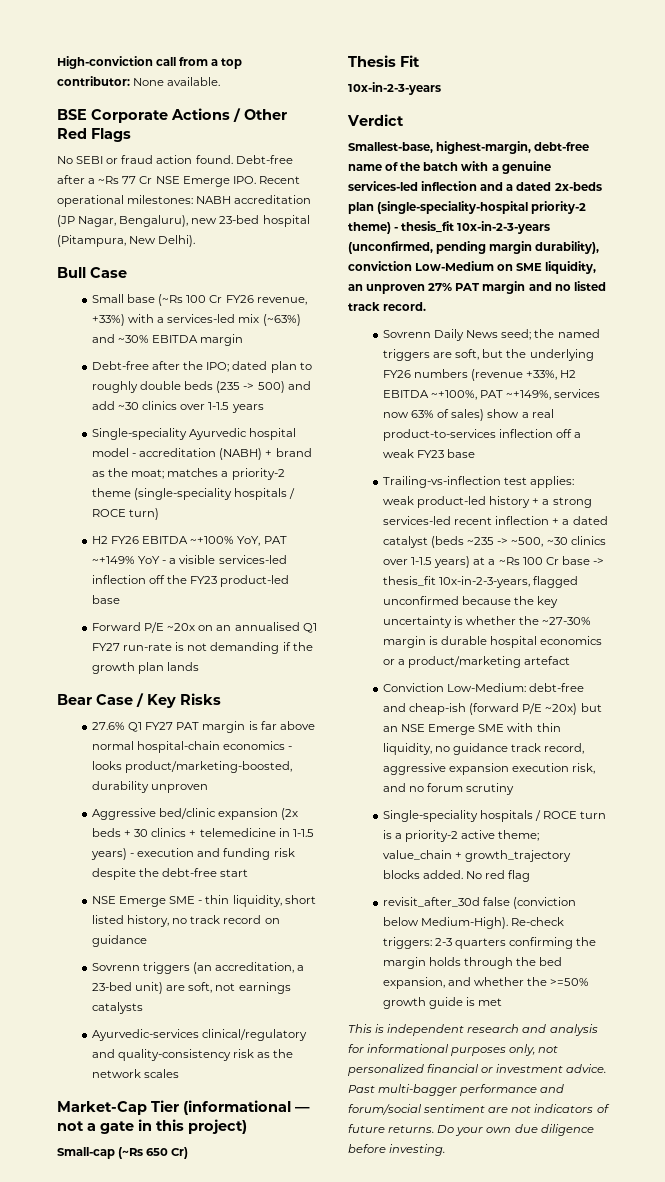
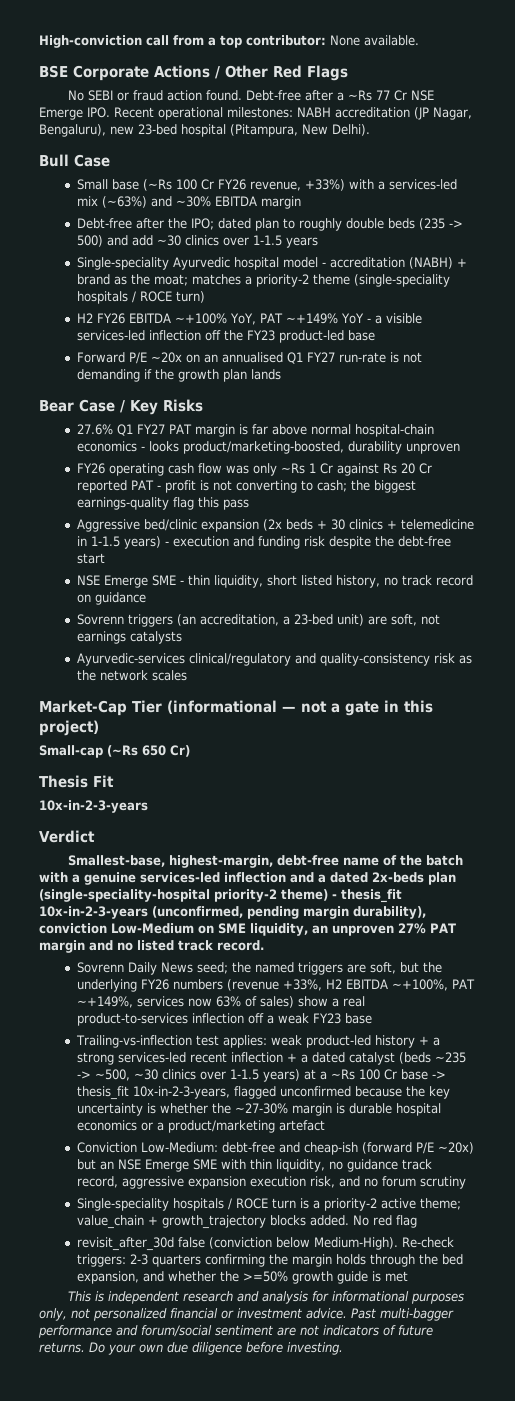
+ FY26 operating cash flow was only ~Rs 1 Cr against Rs 20 Cr reported PAT - profit is not converting to cash; the biggest earnings-quality flag this pass

